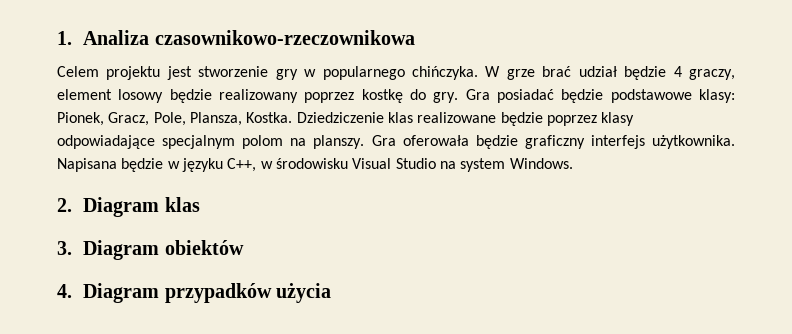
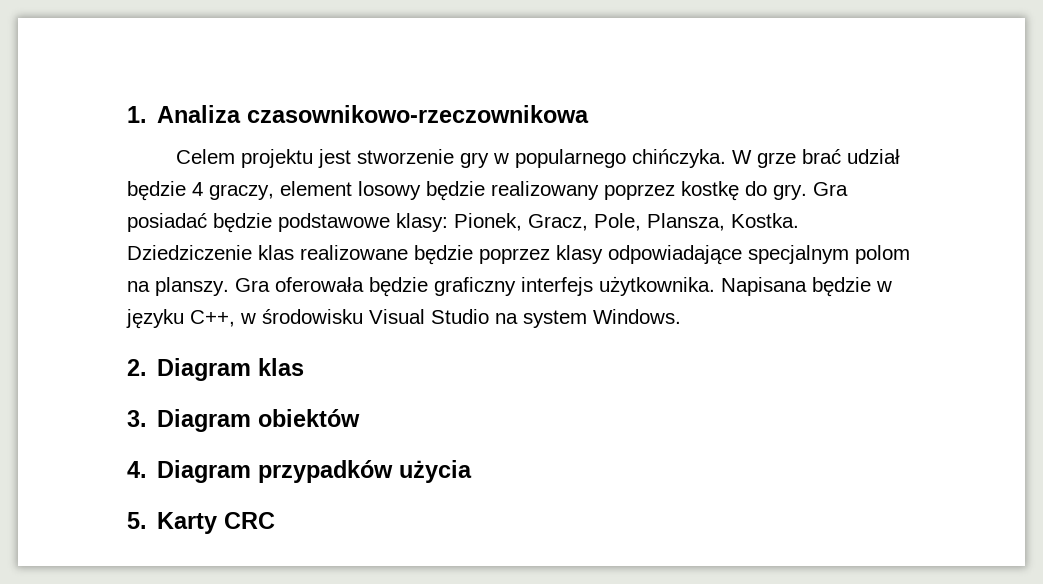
+ 5. Karty CRC

